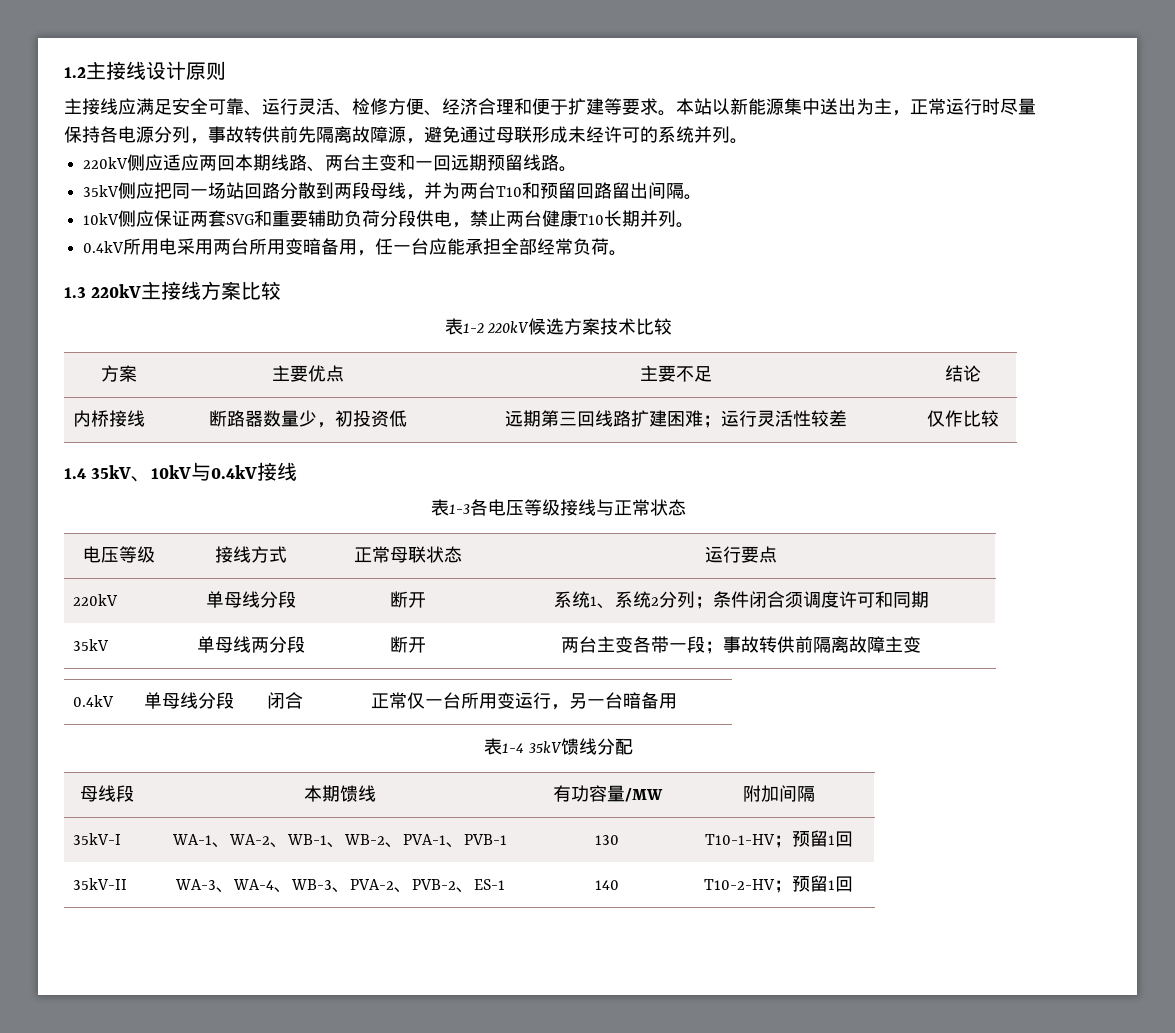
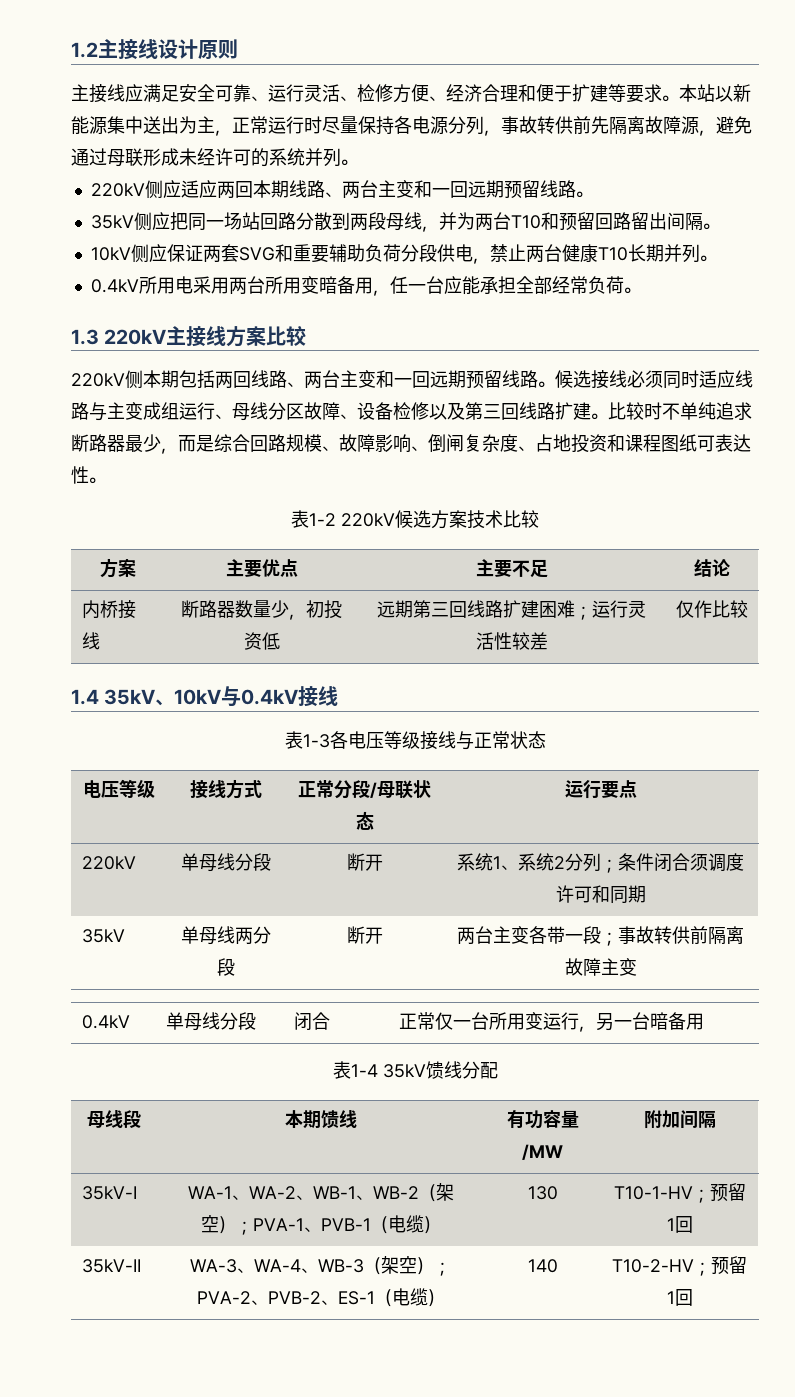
+ 220kV侧本期包括两回线路、两台主变和一回远期预留线路。候选接线必须同时适应线路与主变成组运行、母线分区故障、设备检修以及第三回线路扩建。比较时不单纯追求断路器最少，而是综合回路规模、故障影响、倒闸复杂度、占地投资和课程图纸可表达性。
- 电压等级 | 接线方式 | 正常母联状态 | 运行要点
+ 电压等级 | 接线方式 | 正常分段/母联状态 | 运行要点
- 35kV-I | WA-1、WA-2、WB-1、WB-2、PVA-1、PVB-1 | 130 | T10-1-HV；预留1回
+ 35kV-I | WA-1、WA-2、WB-1、WB-2（架空）；PVA-1、PVB-1（电缆） | 130 | T10-1-HV；预留1回
- 35kV-II | WA-3、WA-4、WB-3、PVA-2、PVB-2、ES-1 | 140 | T10-2-HV；预留1回
+ 35kV-II | WA-3、WA-4、WB-3（架空）；PVA-2、PVB-2、ES-1（电缆） | 140 | T10-2-HV；预留1回

